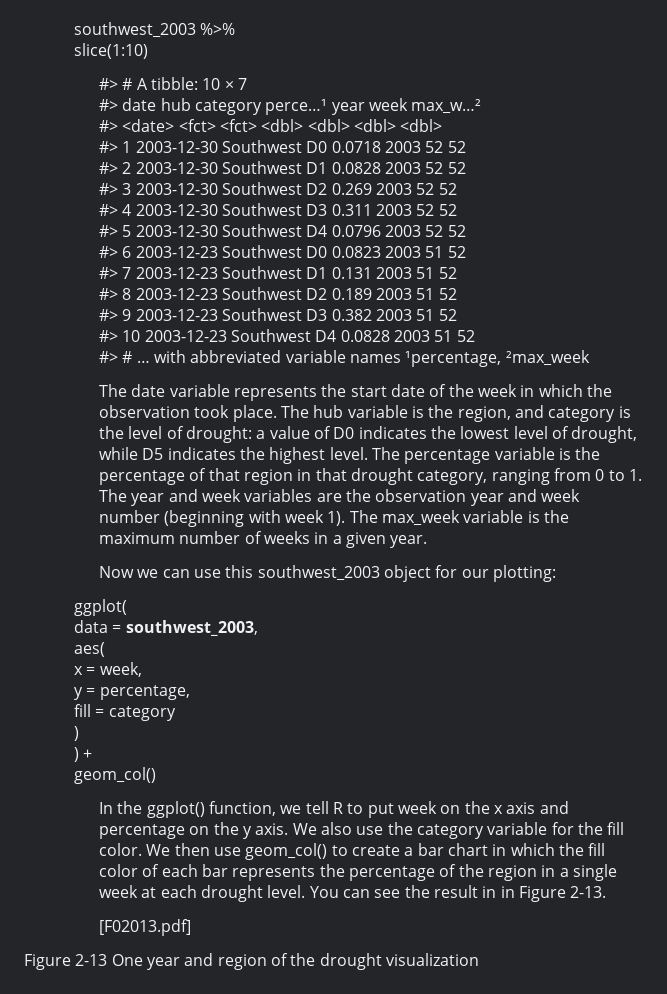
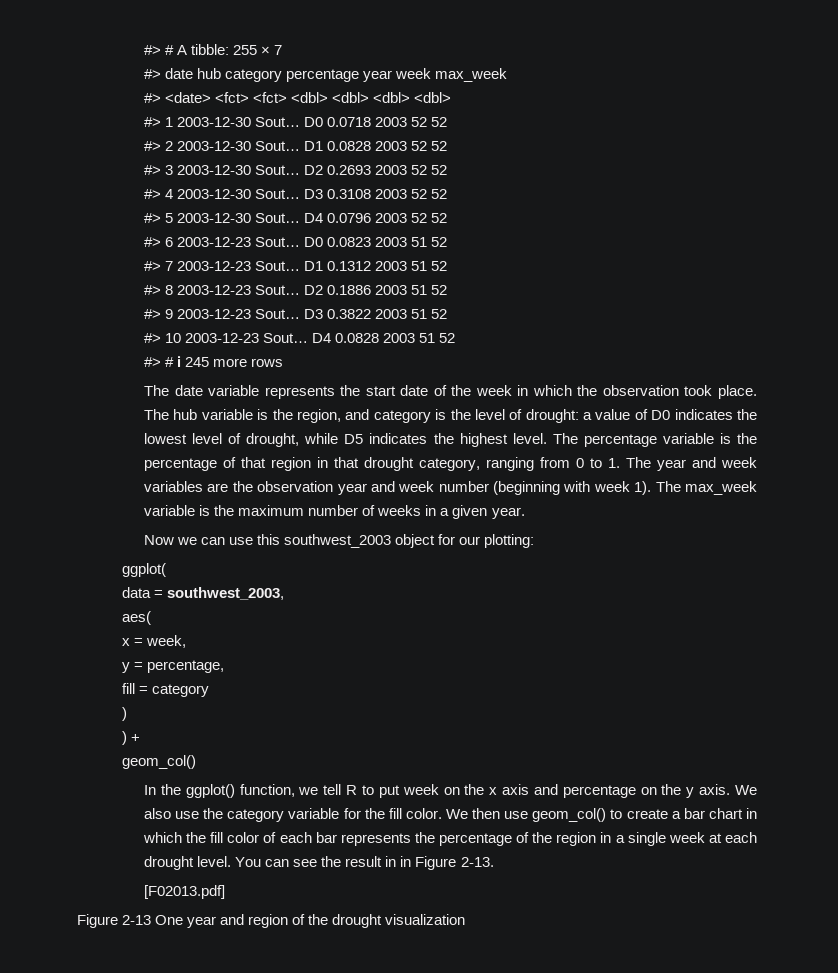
- southwest_2003 %>%
- slice(1:10)
- #> # A tibble: 10 × 7
+ #> # A tibble: 255 × 7
- #> date hub category perce…¹ year week max_w…²
+ #> date hub category percentage year week max_week
- #> 1 2003-12-30 Southwest D0 0.0718 2003 52 52
+ #> 1 2003-12-30 Sout… D0 0.0718 2003 52 52
- #> 2 2003-12-30 Southwest D1 0.0828 2003 52 52
+ #> 2 2003-12-30 Sout… D1 0.0828 2003 52 52
- #> 3 2003-12-30 Southwest D2 0.269 2003 52 52
+ #> 3 2003-12-30 Sout… D2 0.2693 2003 52 52
- #> 4 2003-12-30 Southwest D3 0.311 2003 52 52
+ #> 4 2003-12-30 Sout… D3 0.3108 2003 52 52
- #> 5 2003-12-30 Southwest D4 0.0796 2003 52 52
+ #> 5 2003-12-30 Sout… D4 0.0796 2003 52 52
- #> 6 2003-12-23 Southwest D0 0.0823 2003 51 52
+ #> 6 2003-12-23 Sout… D0 0.0823 2003 51 52
- #> 7 2003-12-23 Southwest D1 0.131 2003 51 52
+ #> 7 2003-12-23 Sout… D1 0.1312 2003 51 52
- #> 8 2003-12-23 Southwest D2 0.189 2003 51 52
+ #> 8 2003-12-23 Sout… D2 0.1886 2003 51 52
- #> 9 2003-12-23 Southwest D3 0.382 2003 51 52
+ #> 9 2003-12-23 Sout… D3 0.3822 2003 51 52
- #> 10 2003-12-23 Southwest D4 0.0828 2003 51 52
+ #> 10 2003-12-23 Sout… D4 0.0828 2003 51 52
- #> # … with abbreviated variable names ¹percentage, ²max_week
+ #> # ℹ 245 more rows

